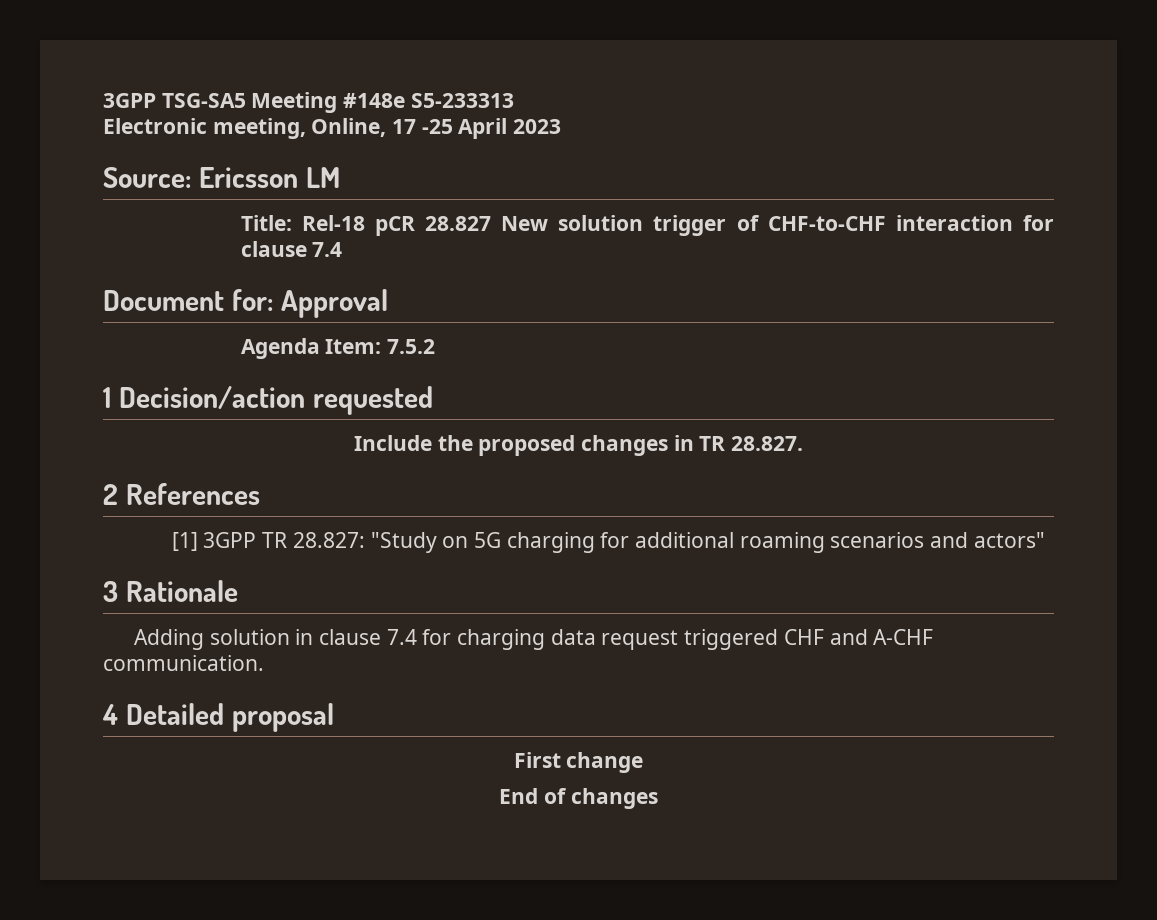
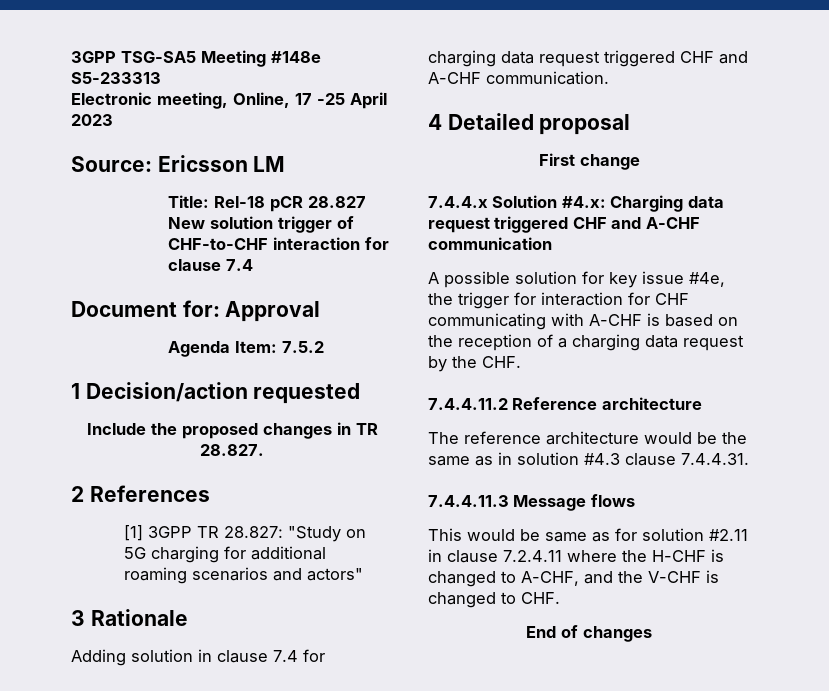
+ 7.4.4.x Solution #4.x: Charging data request triggered CHF and A-CHF communication
+ A possible solution for key issue #4e, the trigger for interaction for CHF communicating with A-CHF is based on the reception of a charging data request by the CHF.
+ 7.4.4.11.2 Reference architecture
+ The reference architecture would be the same as in solution #4.3 clause 7.4.4.31.
+ 7.4.4.11.3 Message flows
+ This would be same as for solution #2.11 in clause 7.2.4.11 where the H-CHF is changed to A-CHF, and the V-CHF is changed to CHF.

